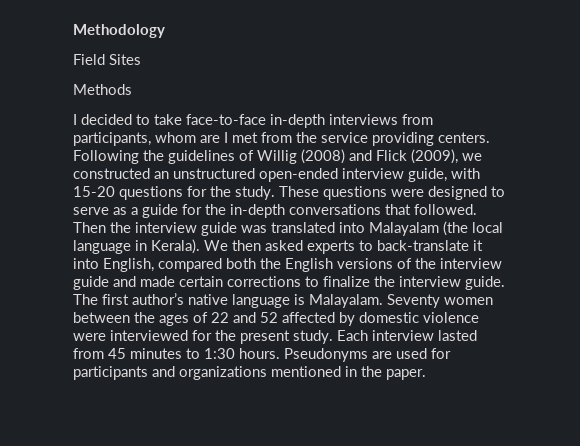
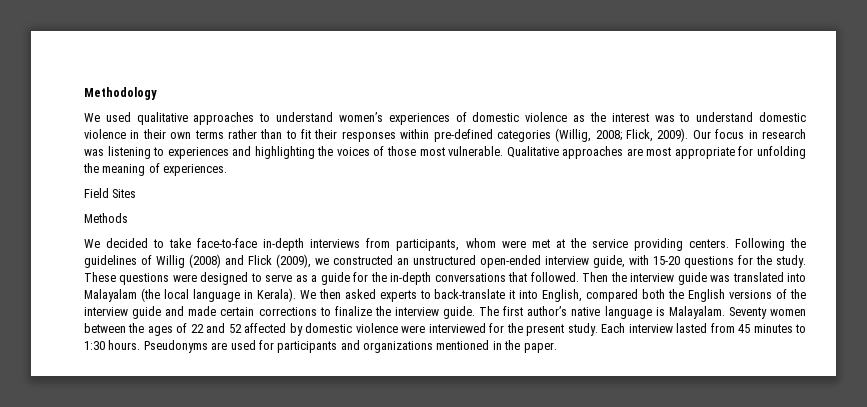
+ We used qualitative approaches to understand women’s experiences of domestic violence as the interest was to understand domestic violence in their own terms rather than to fit their responses within pre-defined categories (Willig, 2008; Flick, 2009). Our focus in research was listening to experiences and highlighting the voices of those most vulnerable. Qualitative approaches are most appropriate for unfolding the meaning of experiences.
- I decided to take face-to-face in-depth interviews from participants, whom are I met from the service providing centers.
+ We decided to take face-to-face in-depth interviews from participants, whom were met at the service providing centers.

